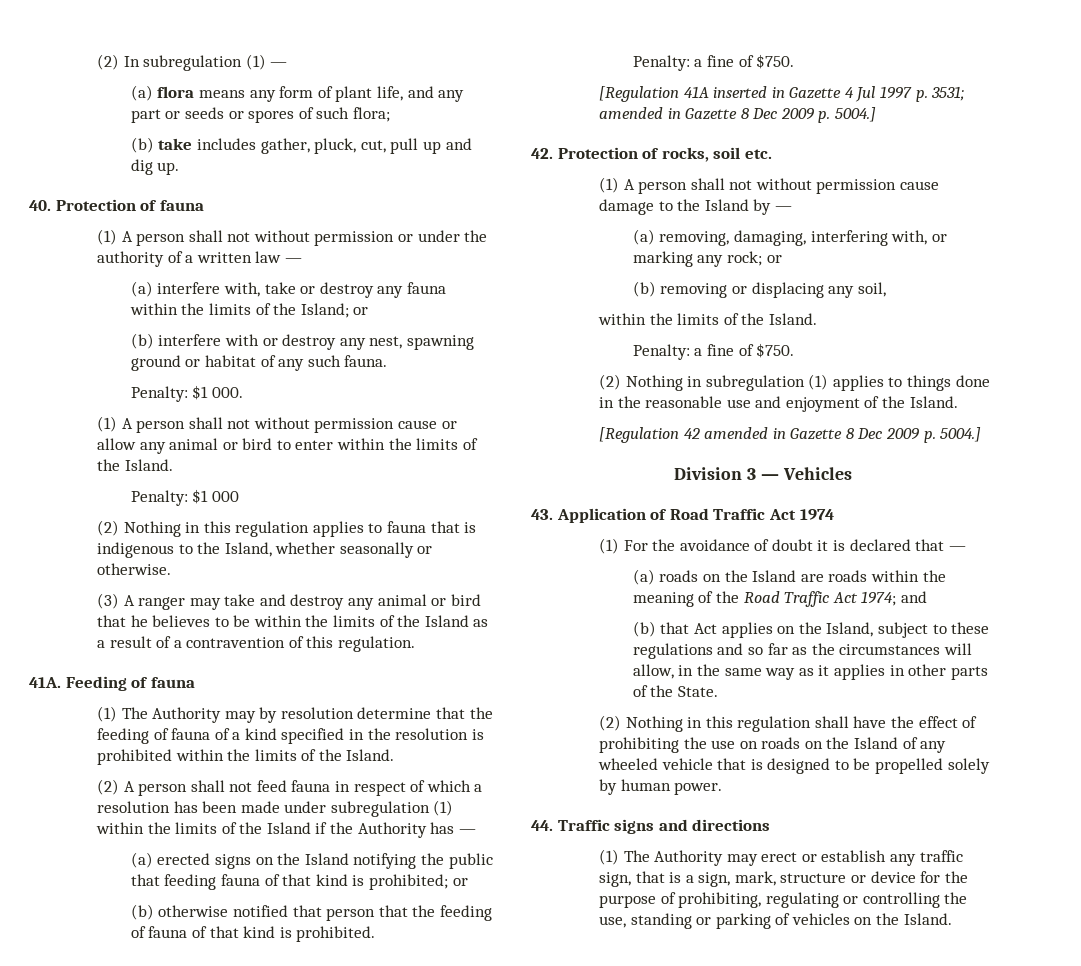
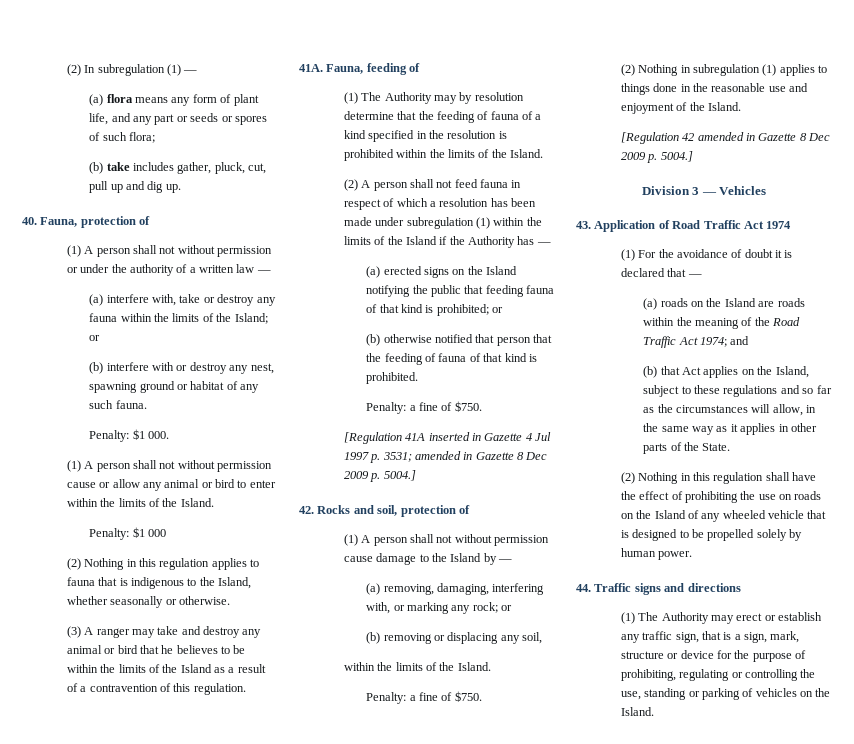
- 40. Protection of fauna
+ 40. Fauna, protection of
- Feeding of fauna
+ Fauna, feeding of
- 42. Protection of rocks, soil etc.
+ 42. Rocks and soil, protection of

